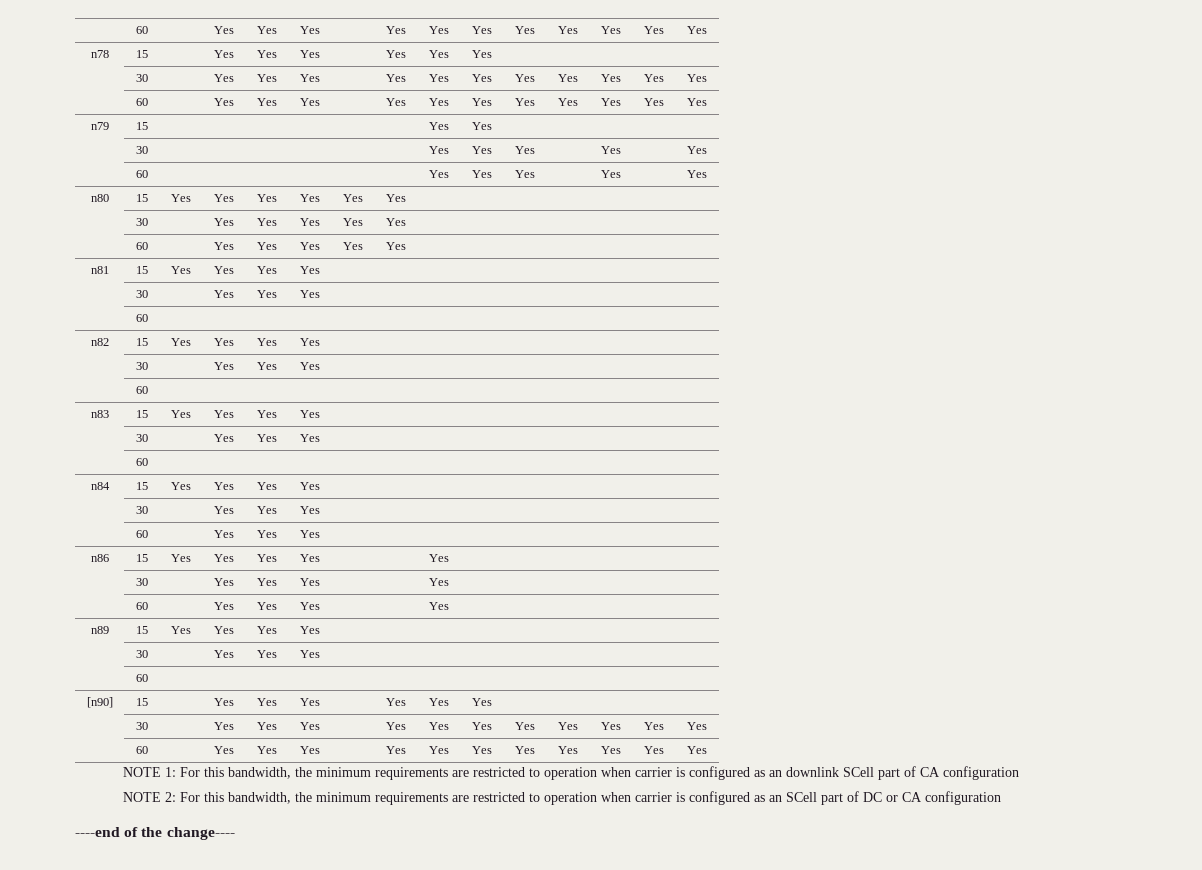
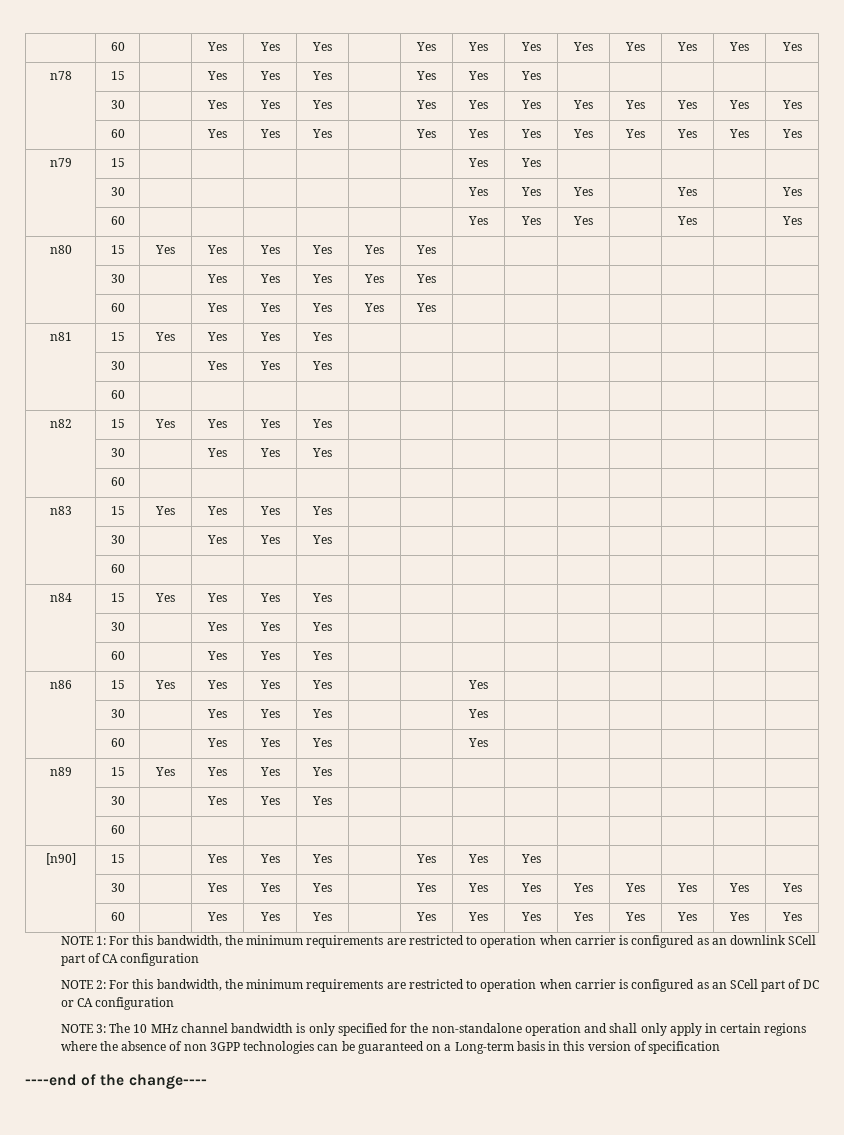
+ NOTE 3: The 10 MHz channel bandwidth is only specified for the non-standalone operation and shall only apply in certain regions where the absence of non 3GPP technologies can be guaranteed on a Long-term basis in this version of specification

